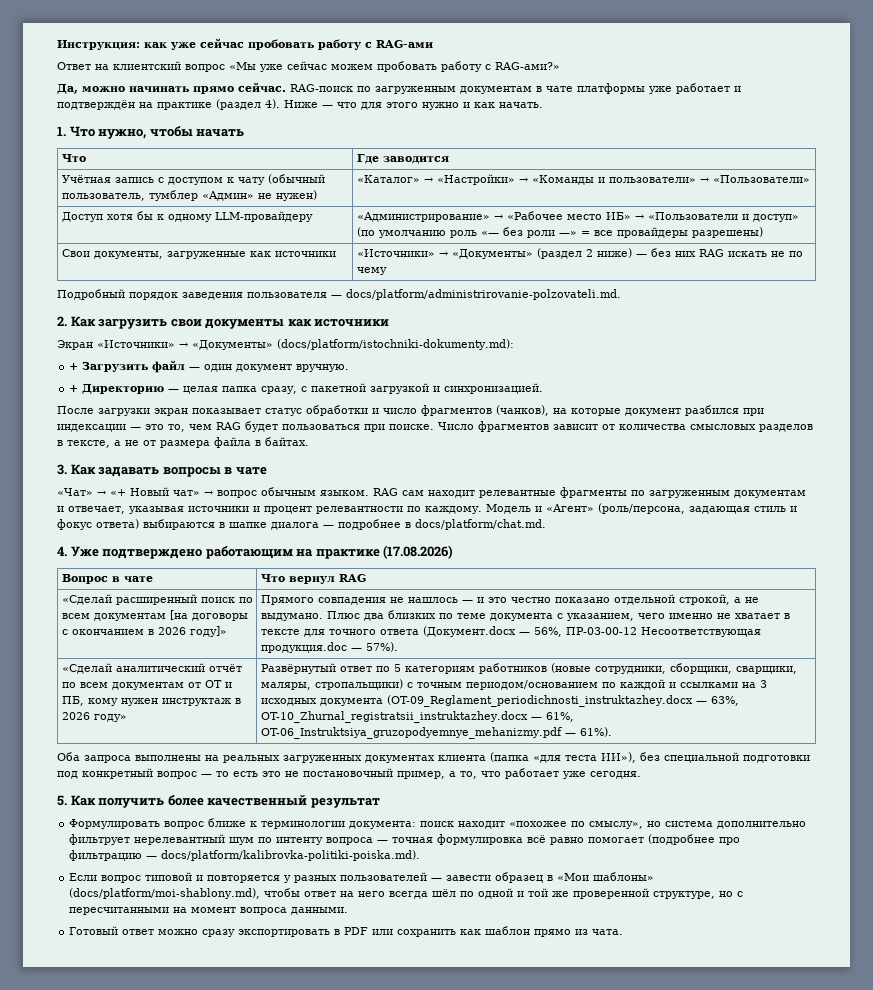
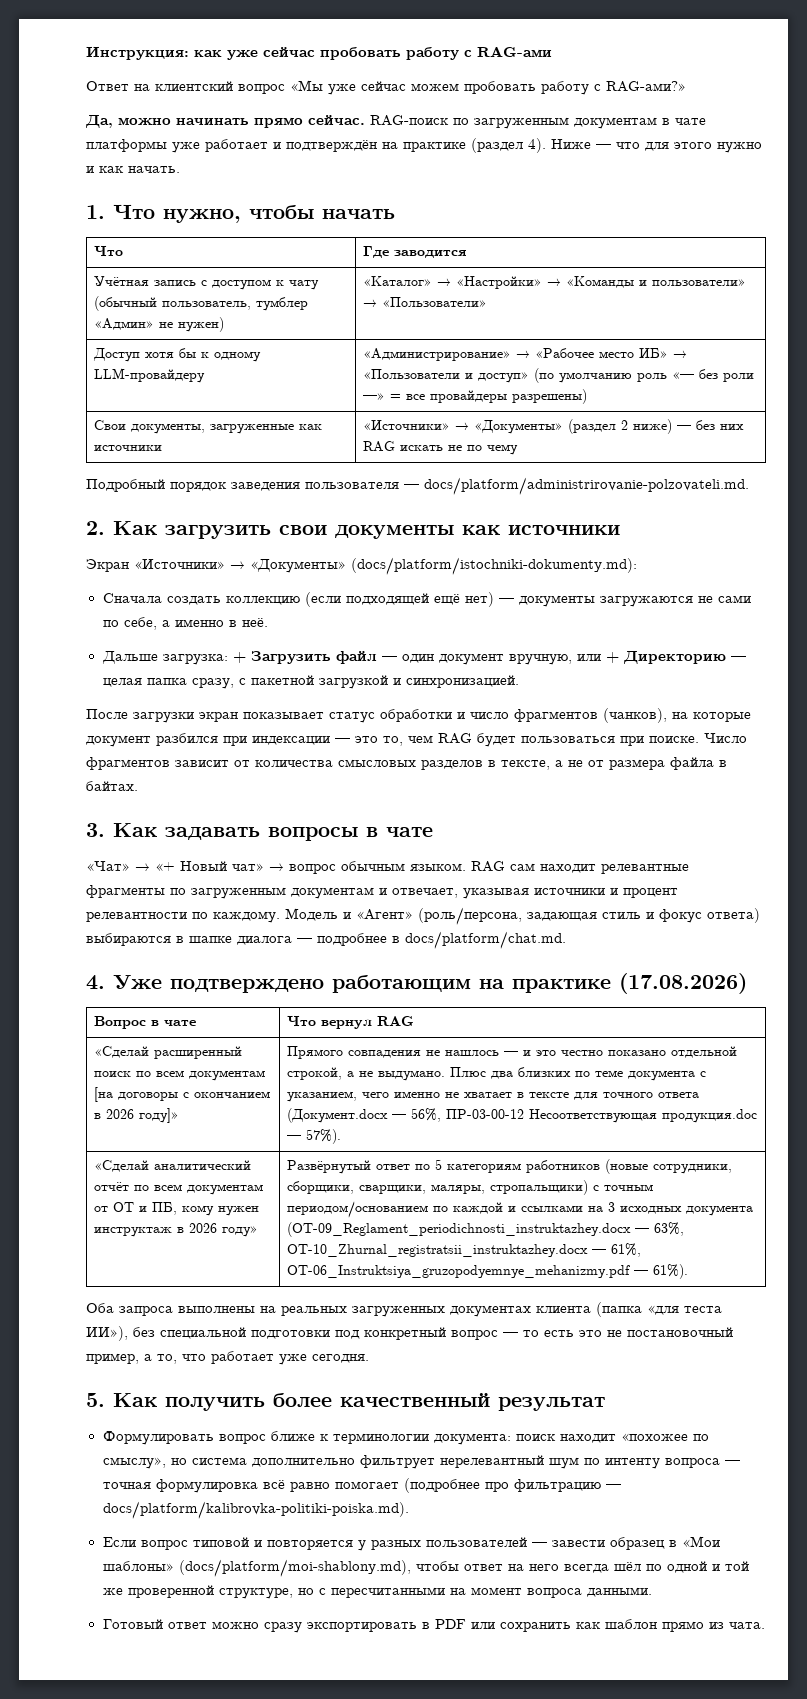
- + Загрузить файл — один документ вручную.
- + Директорию — целая папка сразу, с пакетной загрузкой и синхронизацией.
+ Сначала создать коллекцию (если подходящей ещё нет) — документы загружаются не сами по себе, а именно в неё.
+ Дальше загрузка: + Загрузить файл — один документ вручную, или + Директорию — целая папка сразу, с пакетной загрузкой и синхронизацией.

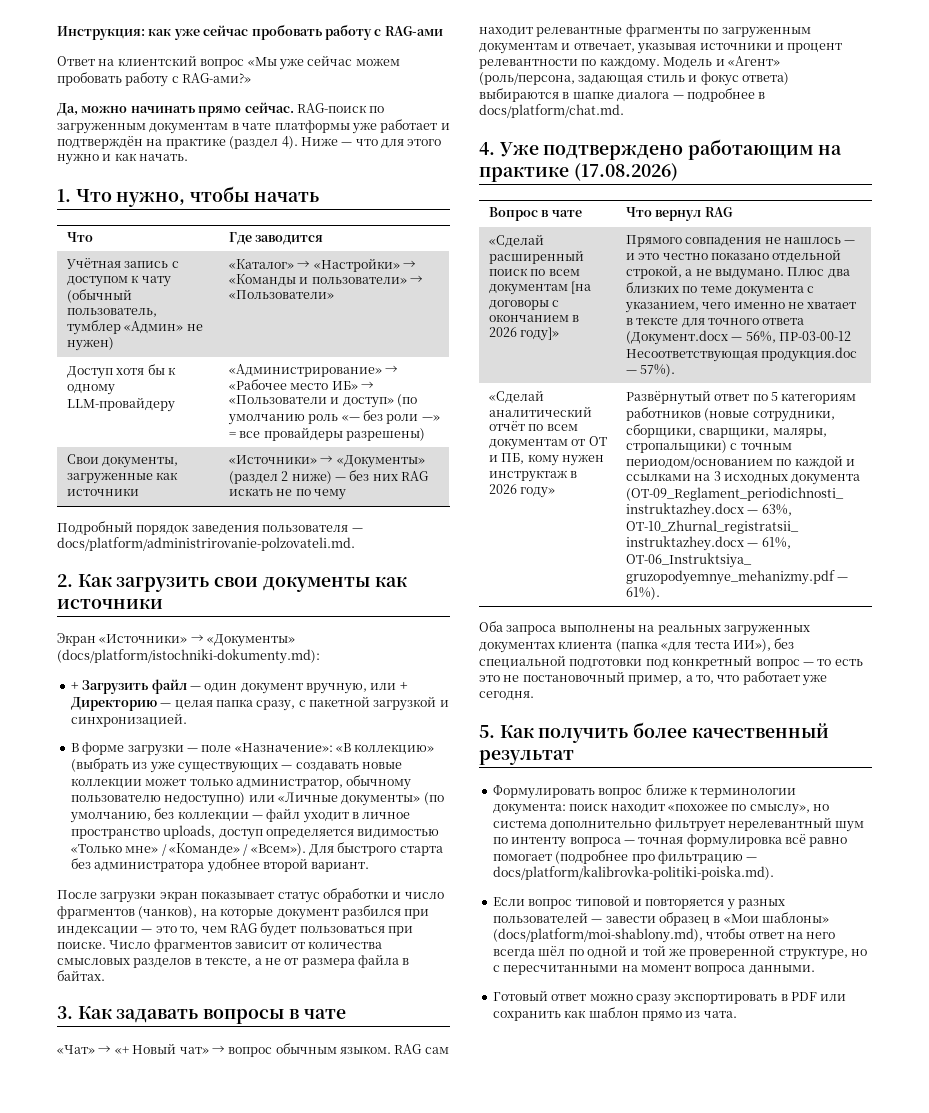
- Сначала создать коллекцию (если подходящей ещё нет) — документы загружаются не сами по себе, а именно в неё.
- Дальше загрузка: + Загрузить файл — один документ вручную, или + Директорию — целая папка сразу, с пакетной загрузкой и синхронизацией.
+ + Загрузить файл — один документ вручную, или + Директорию — целая папка сразу, с пакетной загрузкой и синхронизацией.
+ В форме загрузки — поле «Назначение»: «В коллекцию» (выбрать из уже существующих — создавать новые коллекции может только администратор, обычному пользователю недоступно) или «Личные документы» (по умолчанию, без коллекции — файл уходит в личное пространство uploads, доступ определяется видимостью «Только мне» / «Команде» / «Всем»). Для быстрого старта без администратора удобнее второй вариант.

